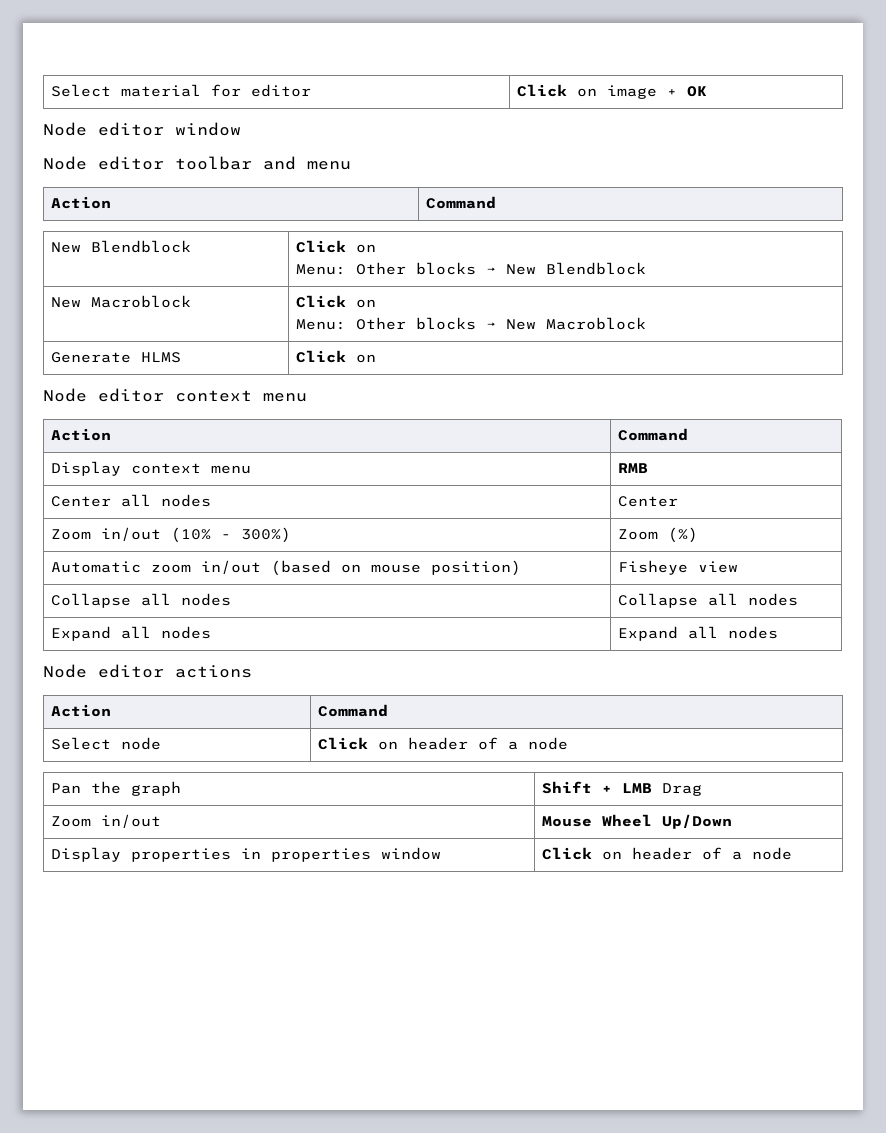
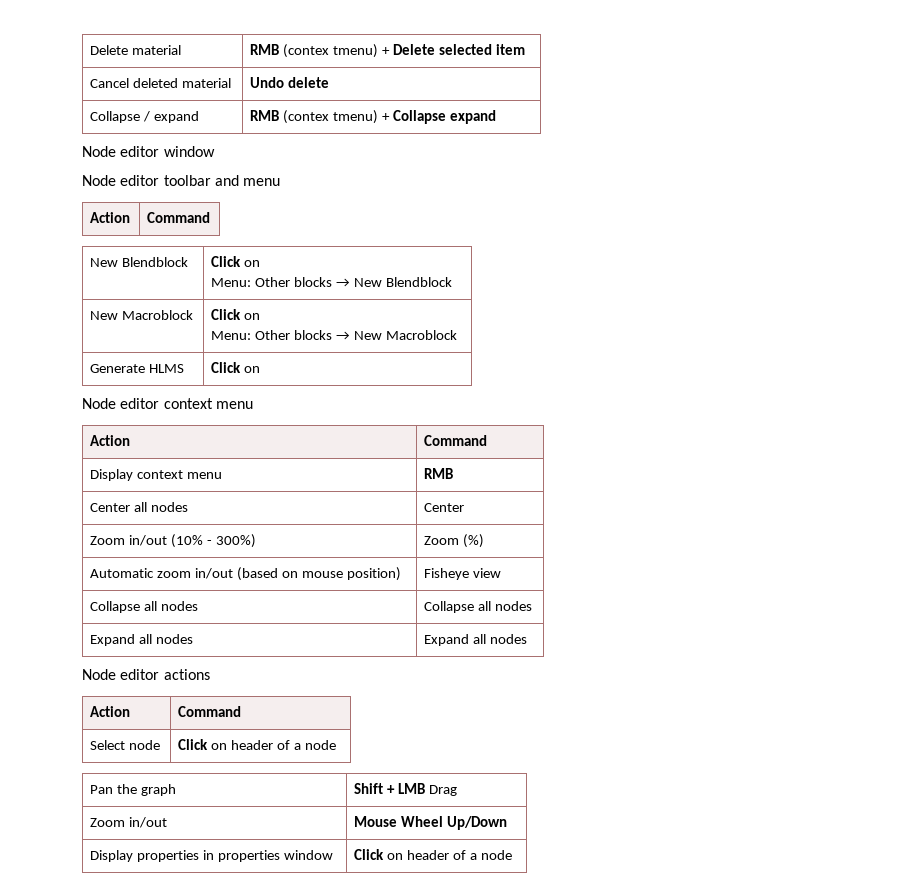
- Select material for editor | Click on image + OK
+ Delete material | RMB (contex tmenu) + Delete selected item
+ Cancel deleted material | Undo delete
+ Collapse / expand | RMB (contex tmenu) + Collapse expand

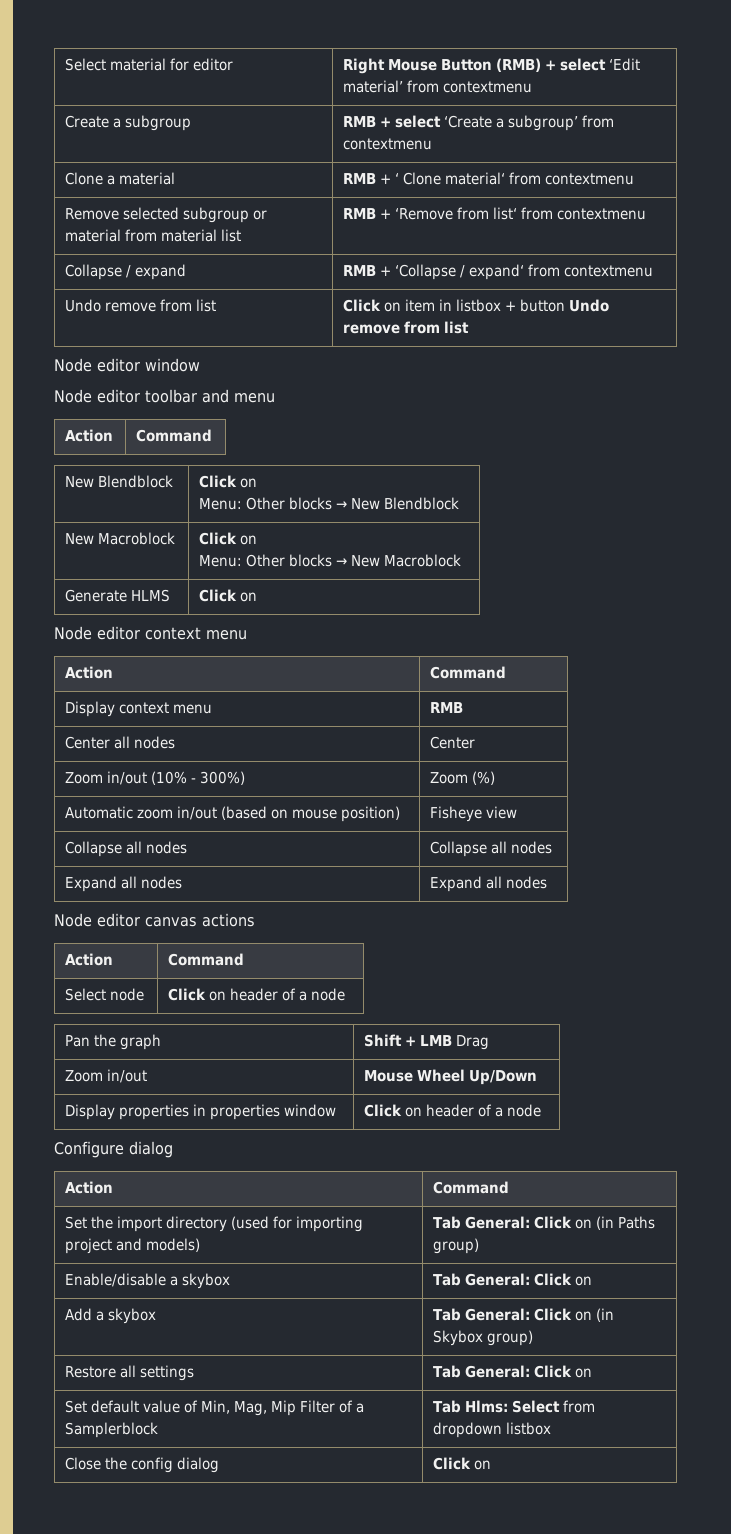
- Delete material | RMB (contex tmenu) + Delete selected item
- Cancel deleted material | Undo delete
- Collapse / expand | RMB (contex tmenu) + Collapse expand
+ Select material for editor | Right Mouse Button (RMB) + select ‘Edit material’ from contextmenu
+ Create a subgroup | RMB + select ‘Create a subgroup’ from contextmenu
+ Clone a material | RMB + ‘ Clone material‘ from contextmenu
+ Remove selected subgroup or material from material list | RMB + ‘Remove from list‘ from contextmenu
+ Collapse / expand | RMB + ‘Collapse / expand‘ from contextmenu
+ Undo remove from list | Click on item in listbox + button Undo remove from list
- Node editor actions
+ Node editor canvas actions
+ Configure dialog
+ Action | Command
+ Set the import directory (used for importing project and models) | Tab General: Click on (in Paths group)
+ Enable/disable a skybox | Tab General: Click on
+ Add a skybox | Tab General: Click on (in Skybox group)
+ Restore all settings | Tab General: Click on
+ Set default value of Min, Mag, Mip Filter of a Samplerblock | Tab Hlms: Select from dropdown listbox
+ Close the config dialog | Click on

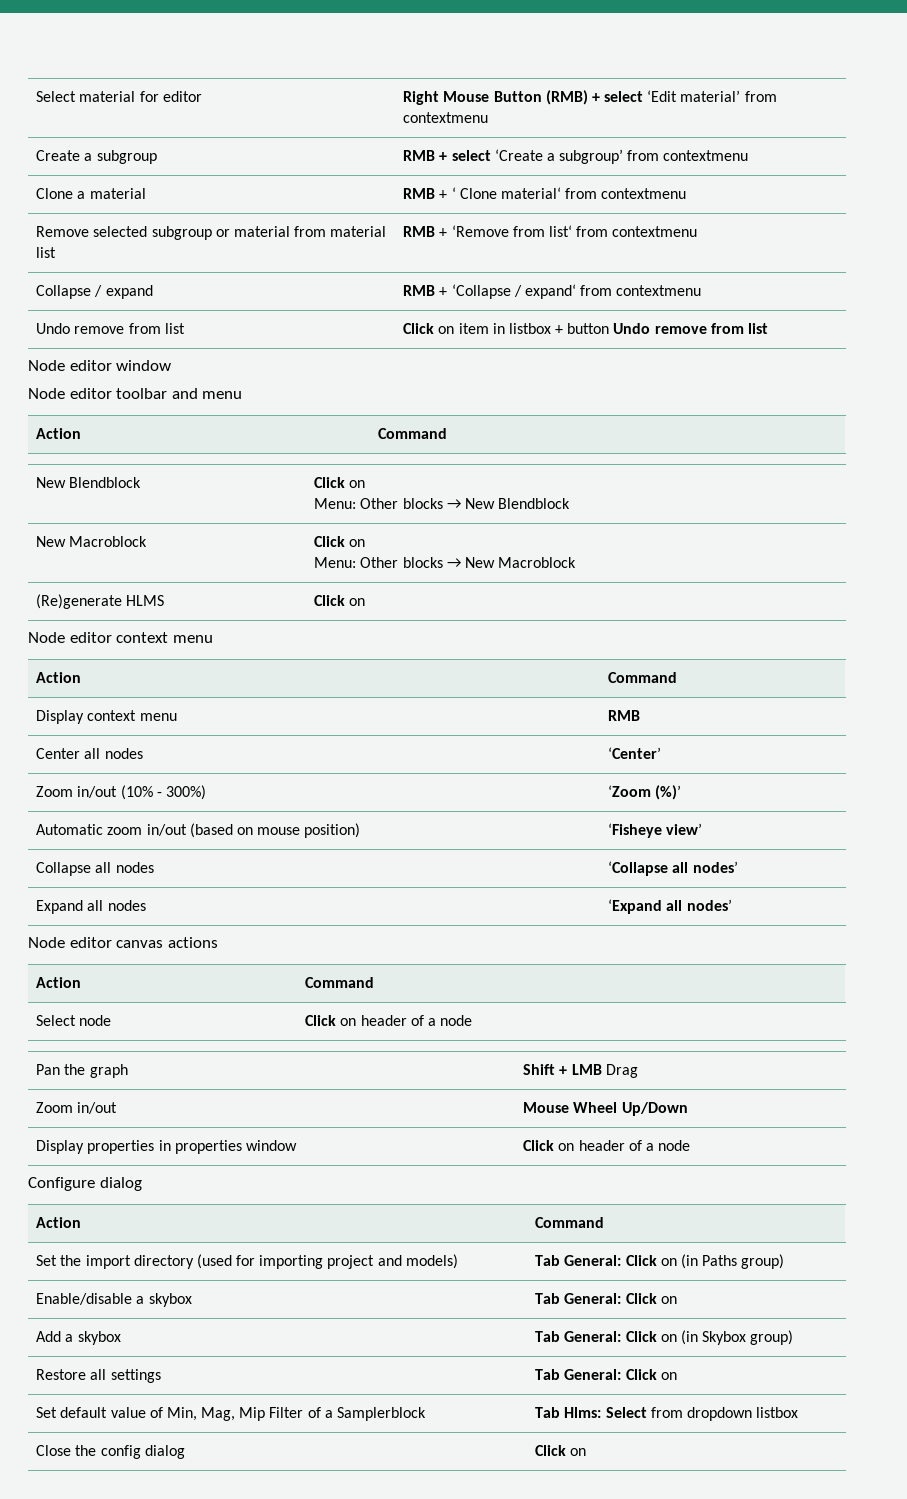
- Generate HLMS | Click on
+ (Re)generate HLMS | Click on
- Center all nodes | Center
+ Center all nodes | ‘Center’
- Zoom in/out (10% - 300%) | Zoom (%)
+ Zoom in/out (10% - 300%) | ‘Zoom (%)’
- Automatic zoom in/out (based on mouse position) | Fisheye view
+ Automatic zoom in/out (based on mouse position) | ‘Fisheye view’
- Collapse all nodes | Collapse all nodes
+ Collapse all nodes | ‘Collapse all nodes’
- Expand all nodes | Expand all nodes
+ Expand all nodes | ‘Expand all nodes’

